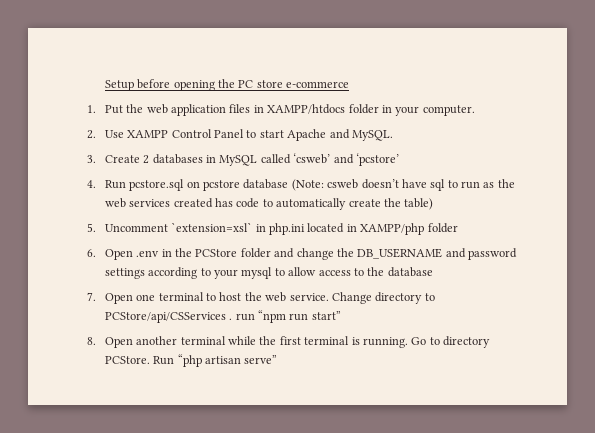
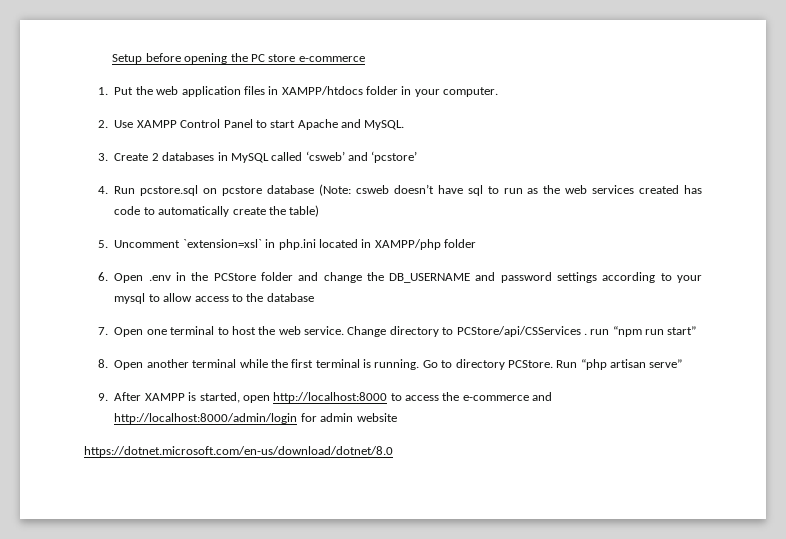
+ 9. After XAMPP is started, open http://localhost:8000 to access the e-commerce and http://localhost:8000/admin/login for admin website
+ https://dotnet.microsoft.com/en-us/download/dotnet/8.0

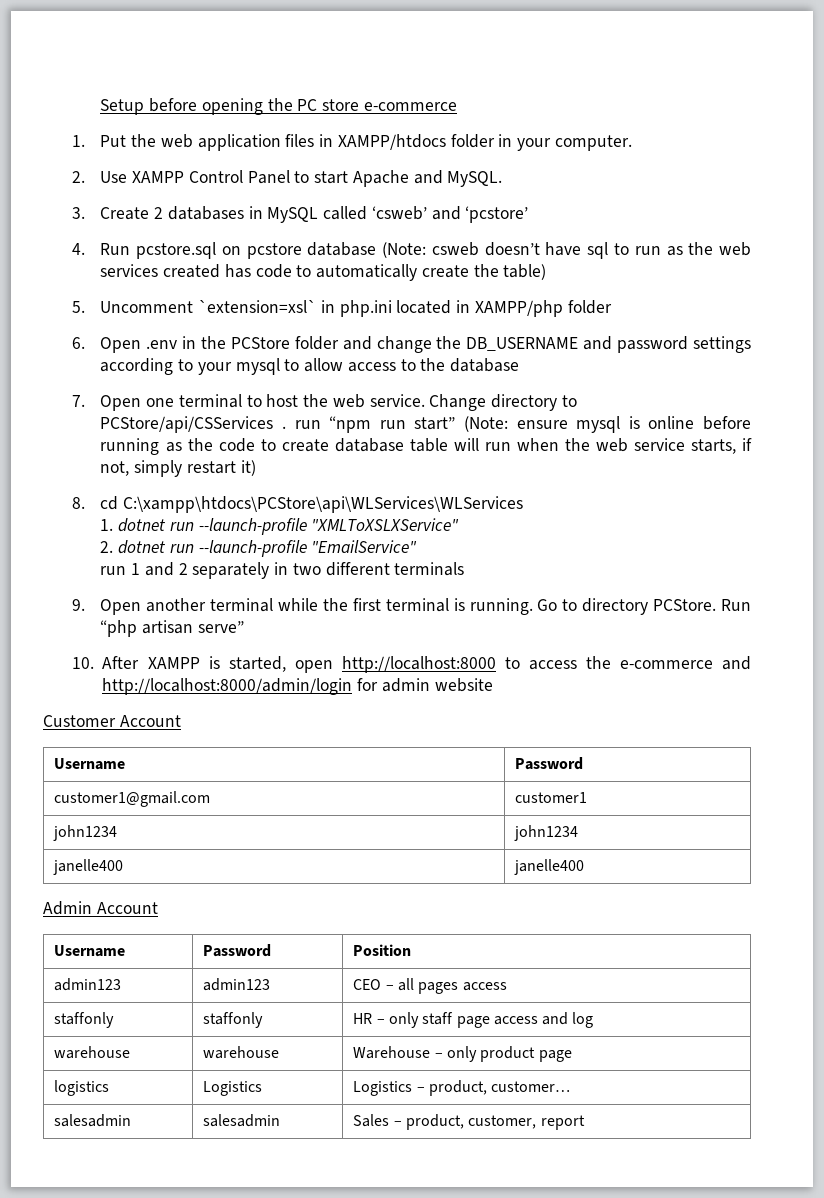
- Change directory to PCStore/api/CSServices . run “npm run start”
- 8. Open another terminal while the first terminal is running.
+ Change directory to PCStore/api/CSServices . run “npm run start” (Note: ensure mysql is online before running as the code to create database table will run when the web service starts, if not, simply restart it)
+ 8. cd C:\xampp\htdocs\PCStore\api\WLServices\WLServices
+ 1. dotnet run --launch-profile "XMLToXSLXService"
+ 2. dotnet run --launch-profile "EmailService"
+ run 1 and 2 separately in two different terminals
+ 9. Open another terminal while the first terminal is running.
- 9. After XAMPP is started, open http://localhost:8000 to access the e-commerce and http://localhost:8000/admin/login for admin website
+ 10. After XAMPP is started, open http://localhost:8000 to access the e-commerce and http://localhost:8000/admin/login for admin website
- https://dotnet.microsoft.com/en-us/download/dotnet/8.0
+ Customer Account
+ Username | Password
+ customer1@gmail.com | customer1
+ john1234 | john1234
+ janelle400 | janelle400
+ Admin Account
+ Username | Password | Position
+ admin123 | admin123 | CEO – all pages access
+ staffonly | staffonly | HR – only staff page access and log
+ warehouse | warehouse | Warehouse – only product page
+ logistics | Logistics | Logistics – product, customer…
+ salesadmin | salesadmin | Sales – product, customer, report

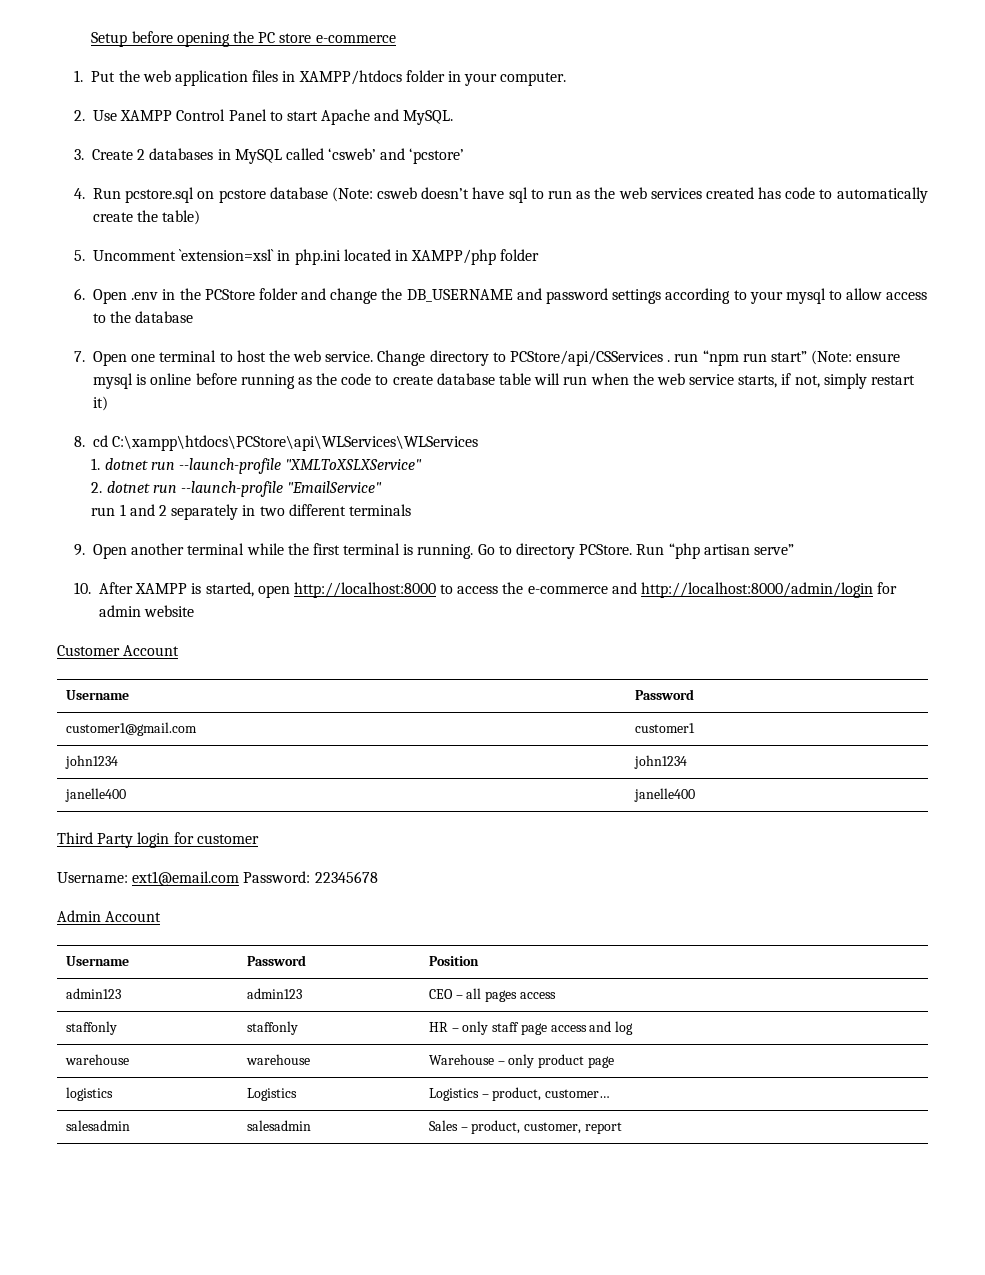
+ Third Party login for customer
+ Username: ext1@email.com Password: 22345678

